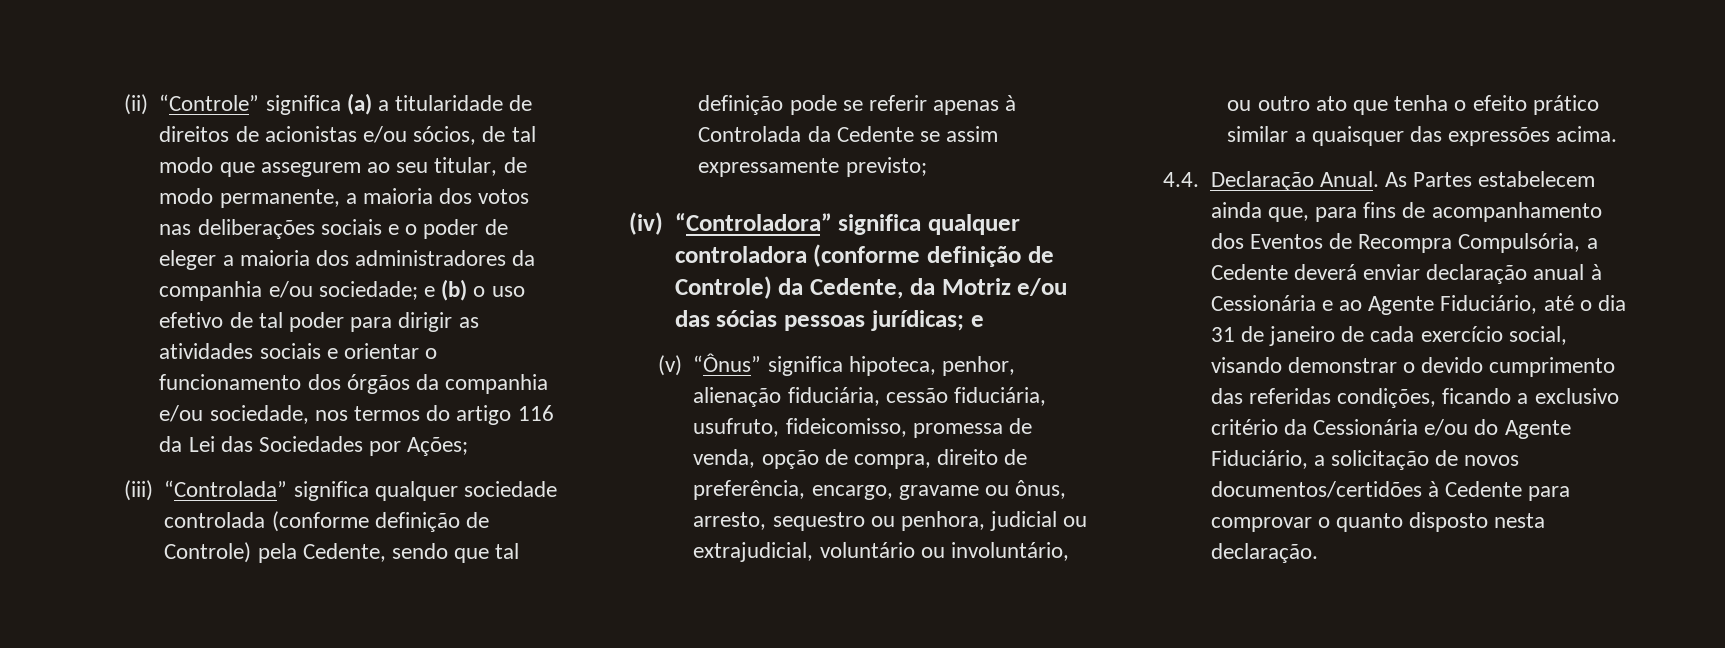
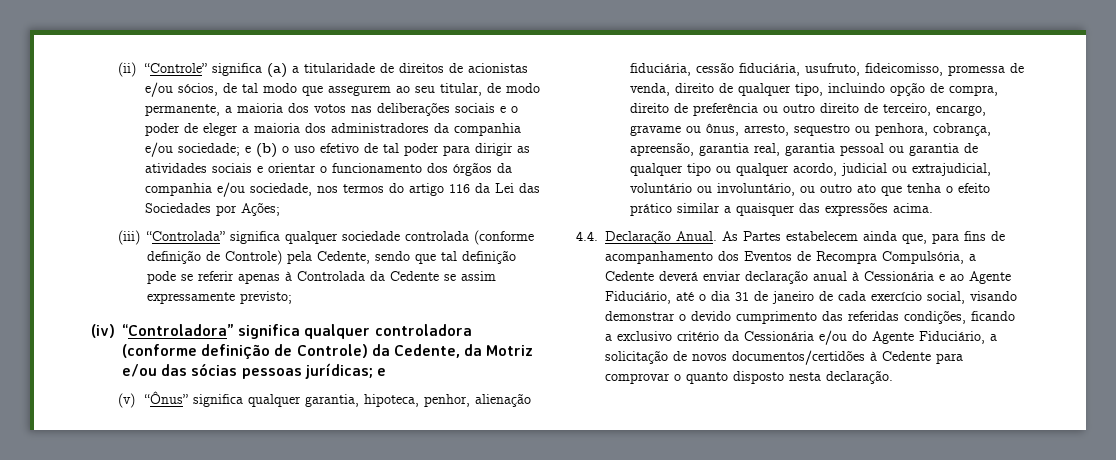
- (v) “Ônus” significa hipoteca, penhor, alienação fiduciária, cessão fiduciária, usufruto, fideicomisso, promessa de venda, opção de compra, direito de preferência, encargo, gravame ou ônus, arresto, sequestro ou penhora, judicial ou extrajudicial, voluntário ou involuntário, ou outro ato que tenha o efeito prático similar a quaisquer das expressões acima.
+ (v) “Ônus” significa qualquer garantia, hipoteca, penhor, alienação fiduciária, cessão fiduciária, usufruto, fideicomisso, promessa de venda, direito de qualquer tipo, incluindo opção de compra, direito de preferência ou outro direito de terceiro, encargo, gravame ou ônus, arresto, sequestro ou penhora, cobrança, apreensão, garantia real, garantia pessoal ou garantia de qualquer tipo ou qualquer acordo, judicial ou extrajudicial, voluntário ou involuntário, ou outro ato que tenha o efeito prático similar a quaisquer das expressões acima.

